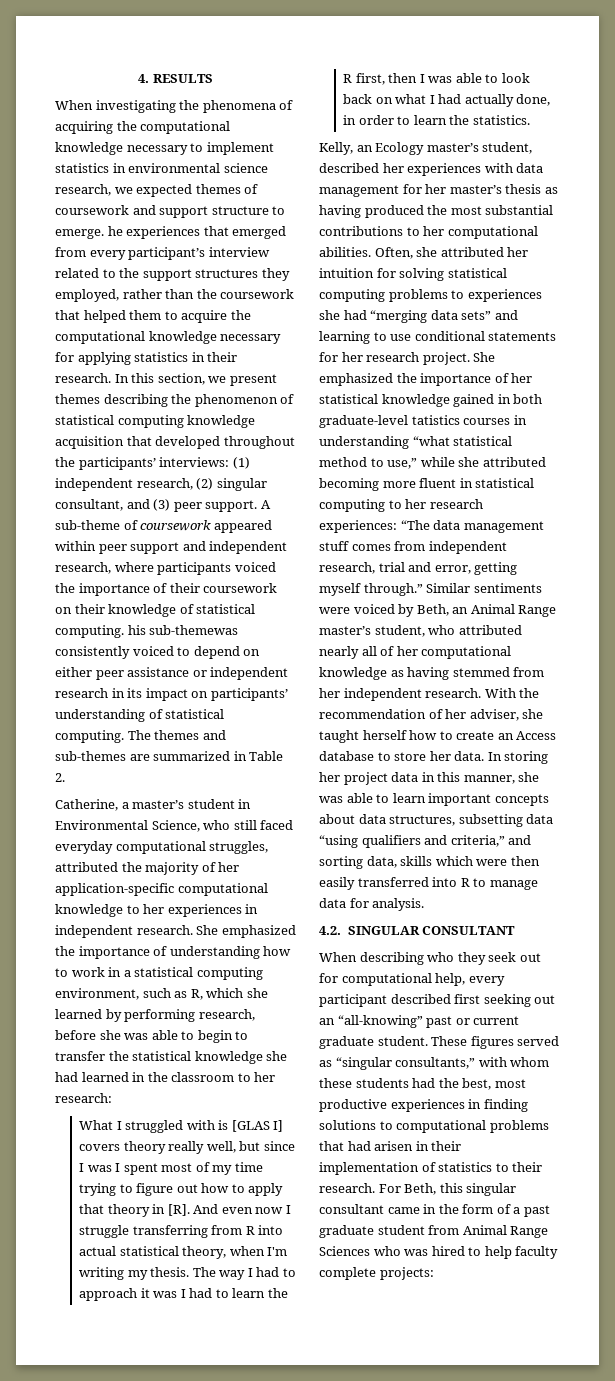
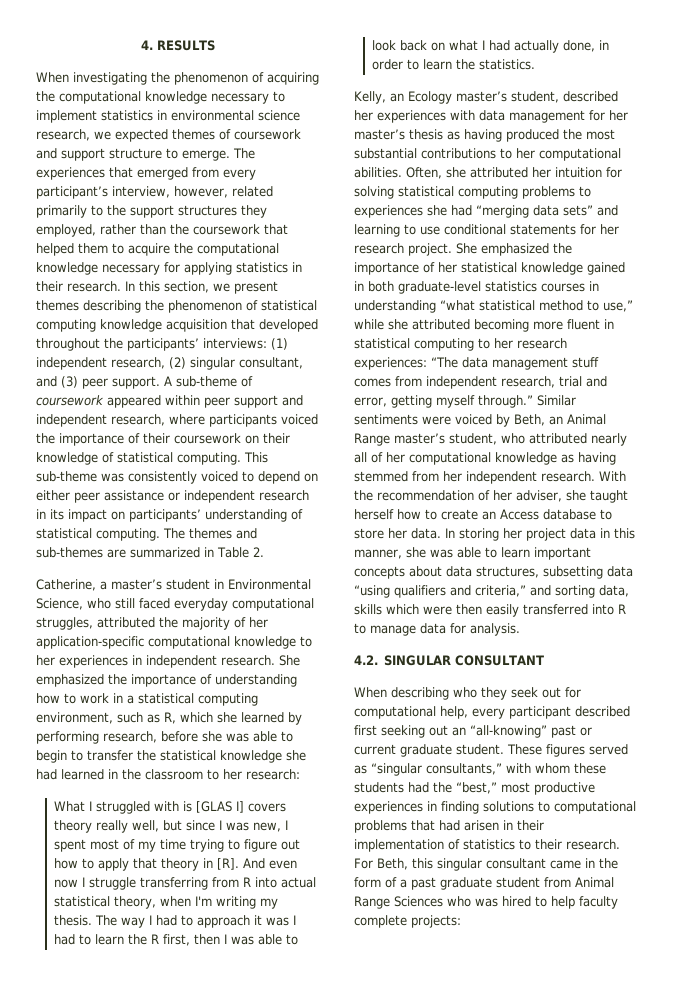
- When investigating the phenomena of acquiring the computational knowledge necessary to implement statistics in environmental science research, we expected themes of coursework and support structure to emerge. he experiences that emerged from every participant’s interview related to the support structures they employed, rather than the coursework that helped them to acquire the computational knowledge necessary for applying statistics in their research.
+ When investigating the phenomenon of acquiring the computational knowledge necessary to implement statistics in environmental science research, we expected themes of coursework and support structure to emerge. The experiences that emerged from every participant’s interview, however, related primarily to the support structures they employed, rather than the coursework that helped them to acquire the computational knowledge necessary for applying statistics in their research.
- A sub-theme of coursework appeared within peer support and independent research, where participants voiced the importance of their coursework on their knowledge of statistical computing. his sub-themewas consistently voiced to depend on either peer assistance or independent research in its impact on participants’ understanding of statistical computing.
+ A sub-theme of coursework appeared within peer support and independent research, where participants voiced the importance of their coursework on their knowledge of statistical computing. This sub-theme was consistently voiced to depend on either peer assistance or independent research in its impact on participants’ understanding of statistical computing.
- What I struggled with is [GLAS I] covers theory really well, but since I was I spent most of my time trying to figure out how to apply that theory in [R]. And even now I struggle transferring from R into actual statistical theory, when I'm writing my thesis.
+ What I struggled with is [GLAS I] covers theory really well, but since I was new, I spent most of my time trying to figure out how to apply that theory in [R]. And even now I struggle transferring from R into actual statistical theory, when I'm writing my thesis.
- She emphasized the importance of her statistical knowledge gained in both graduate-level tatistics courses in understanding “what statistical method to use,” while she attributed becoming more fluent in statistical computing to her research experiences: “The data management stuff comes from independent research, trial and error, getting myself through.”
+ She emphasized the importance of her statistical knowledge gained in both graduate-level statistics courses in understanding “what statistical method to use,” while she attributed becoming more fluent in statistical computing to her research experiences: “The data management stuff comes from independent research, trial and error, getting myself through.”
- These figures served as “singular consultants,” with whom these students had the best, most productive experiences in finding solutions to computational problems that had arisen in their implementation of statistics to their research.
+ These figures served as “singular consultants,” with whom these students had the “best,” most productive experiences in finding solutions to computational problems that had arisen in their implementation of statistics to their research.

